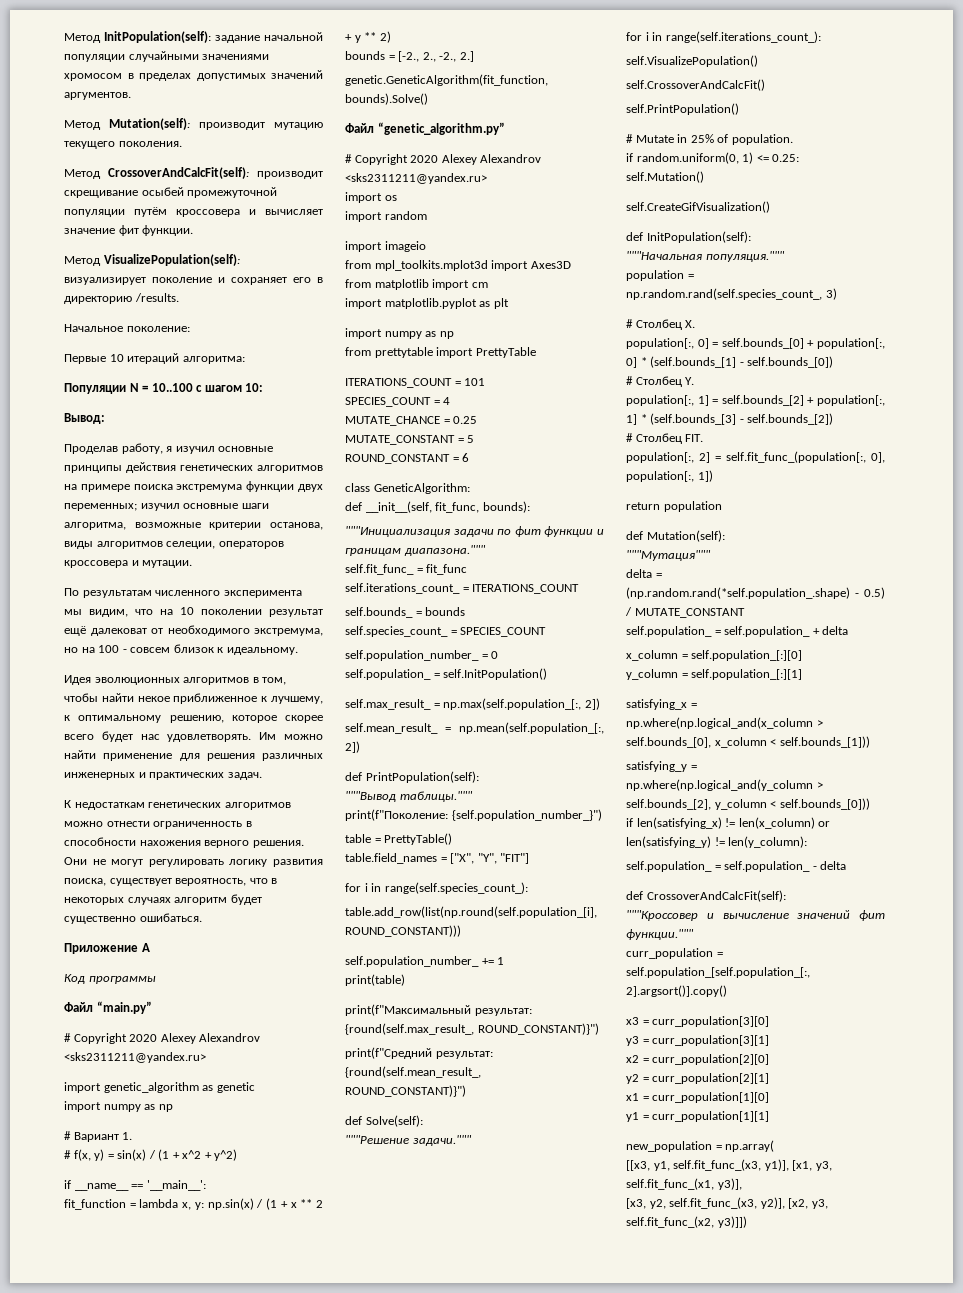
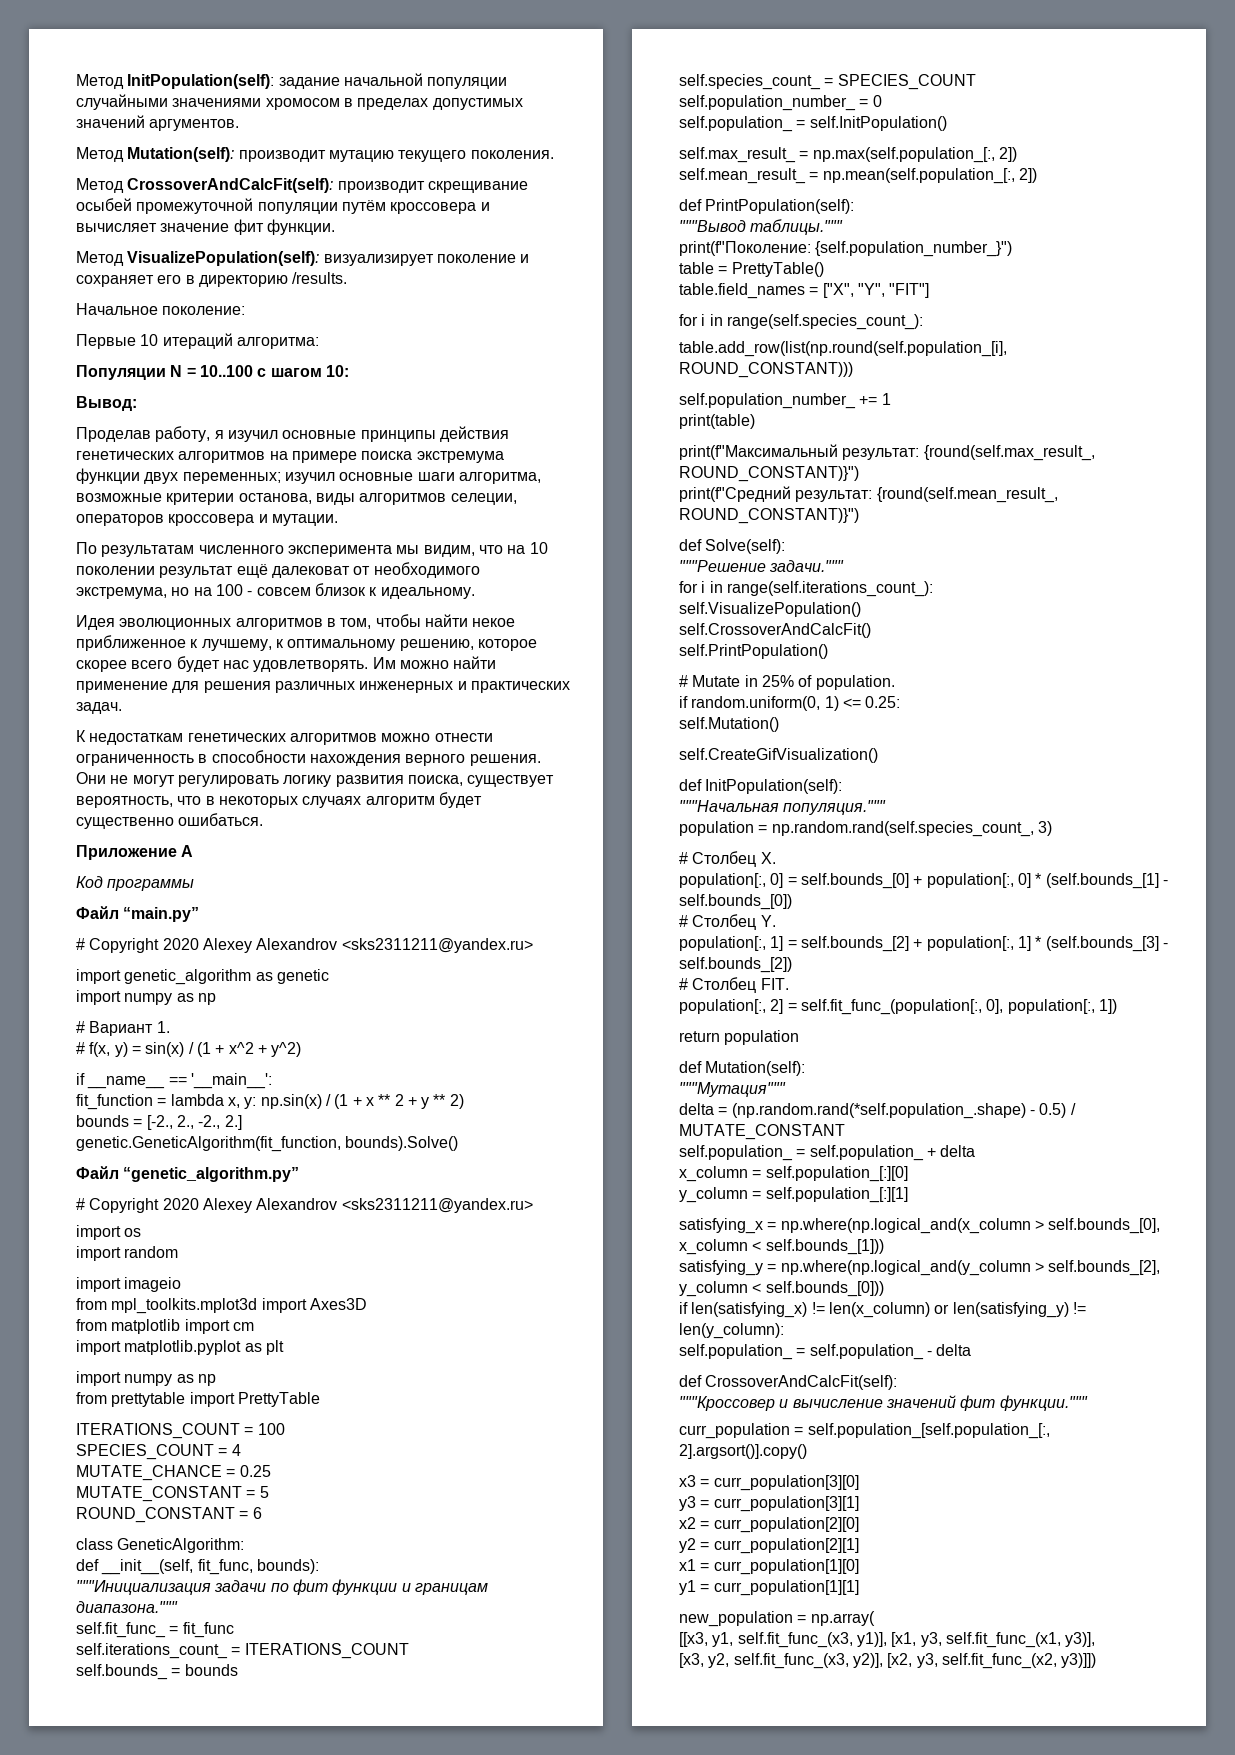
- К недостаткам генетических алгоритмов можно отнести ограниченность в способности нахожения верного решения.
+ К недостаткам генетических алгоритмов можно отнести ограниченность в способности нахождения верного решения.
- ITERATIONS_COUNT = 101
+ ITERATIONS_COUNT = 100

